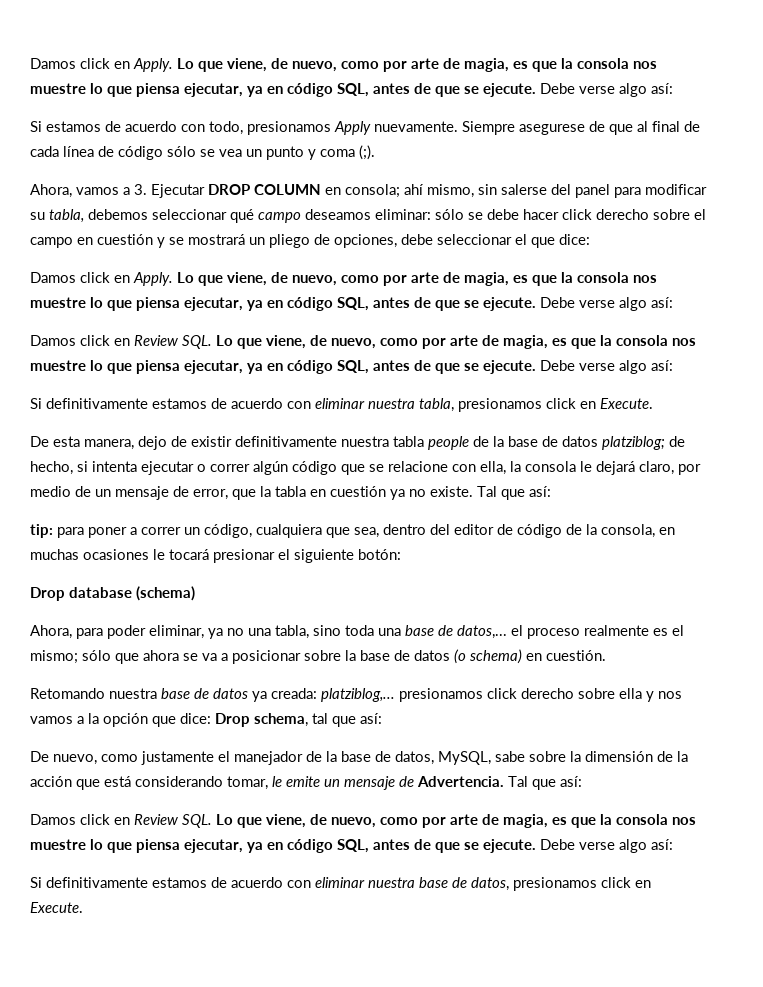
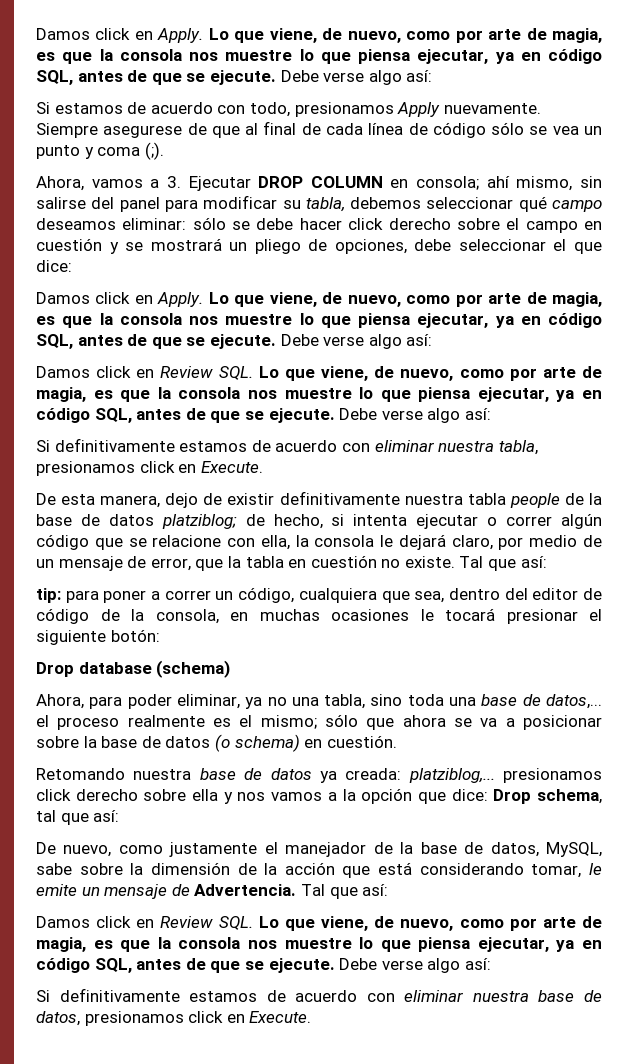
- Ahora, vamos a 3. Ejecutar DROP COLUMN en consola; ahí mismo, sin salerse del panel para modificar su tabla, debemos seleccionar qué campo deseamos eliminar: sólo se debe hacer click derecho sobre el campo en cuestión y se mostrará un pliego de opciones, debe seleccionar el que dice:
+ Ahora, vamos a 3. Ejecutar DROP COLUMN en consola; ahí mismo, sin salirse del panel para modificar su tabla, debemos seleccionar qué campo deseamos eliminar: sólo se debe hacer click derecho sobre el campo en cuestión y se mostrará un pliego de opciones, debe seleccionar el que dice:
- De esta manera, dejo de existir definitivamente nuestra tabla people de la base de datos platziblog; de hecho, si intenta ejecutar o correr algún código que se relacione con ella, la consola le dejará claro, por medio de un mensaje de error, que la tabla en cuestión ya no existe.
+ De esta manera, dejo de existir definitivamente nuestra tabla people de la base de datos platziblog; de hecho, si intenta ejecutar o correr algún código que se relacione con ella, la consola le dejará claro, por medio de un mensaje de error, que la tabla en cuestión no existe.

